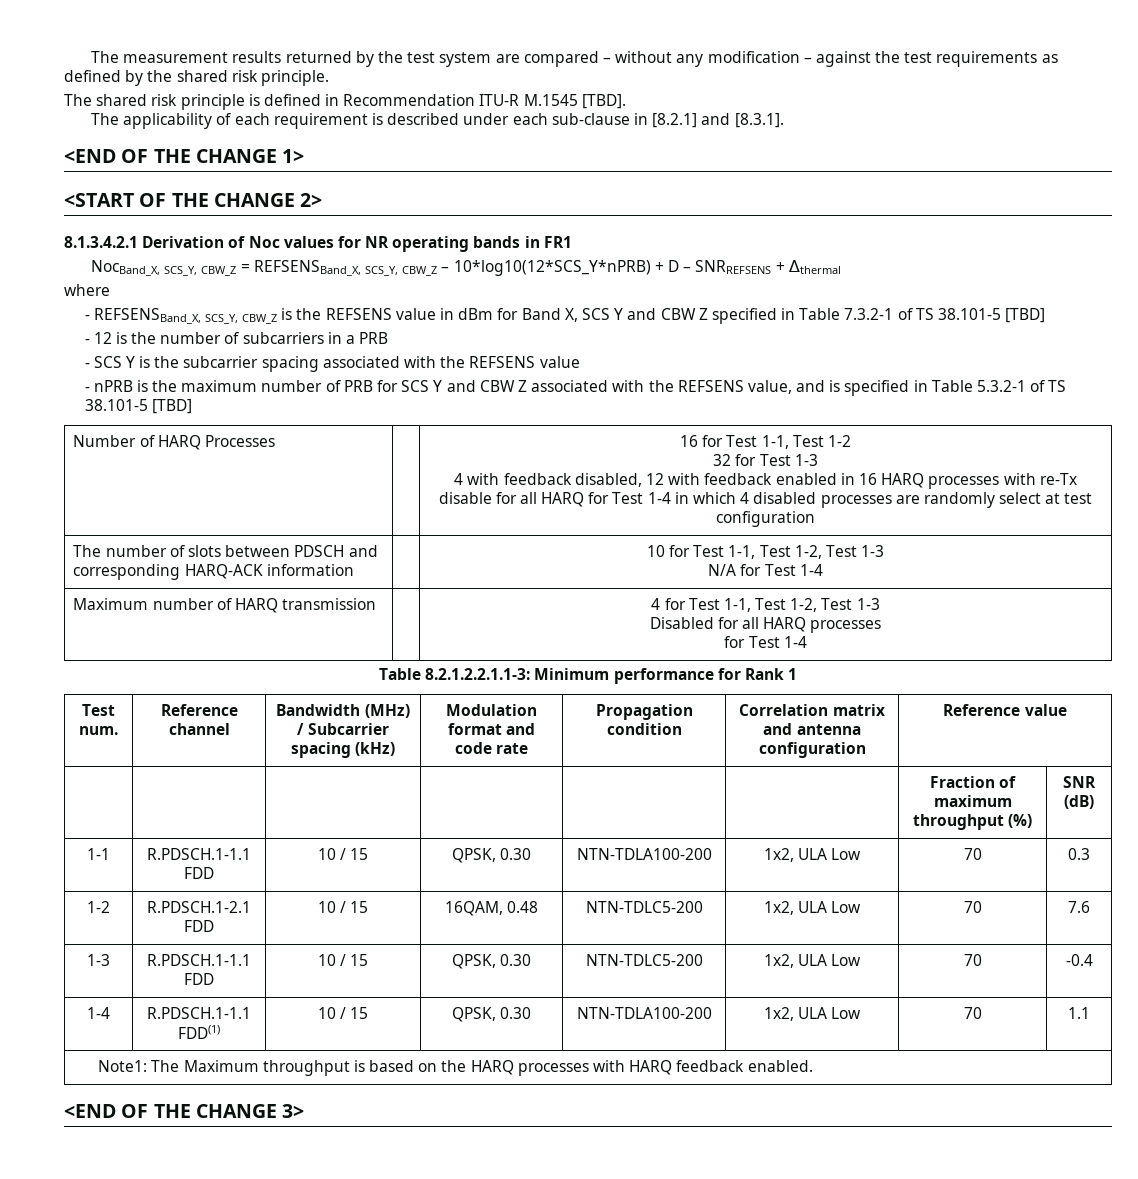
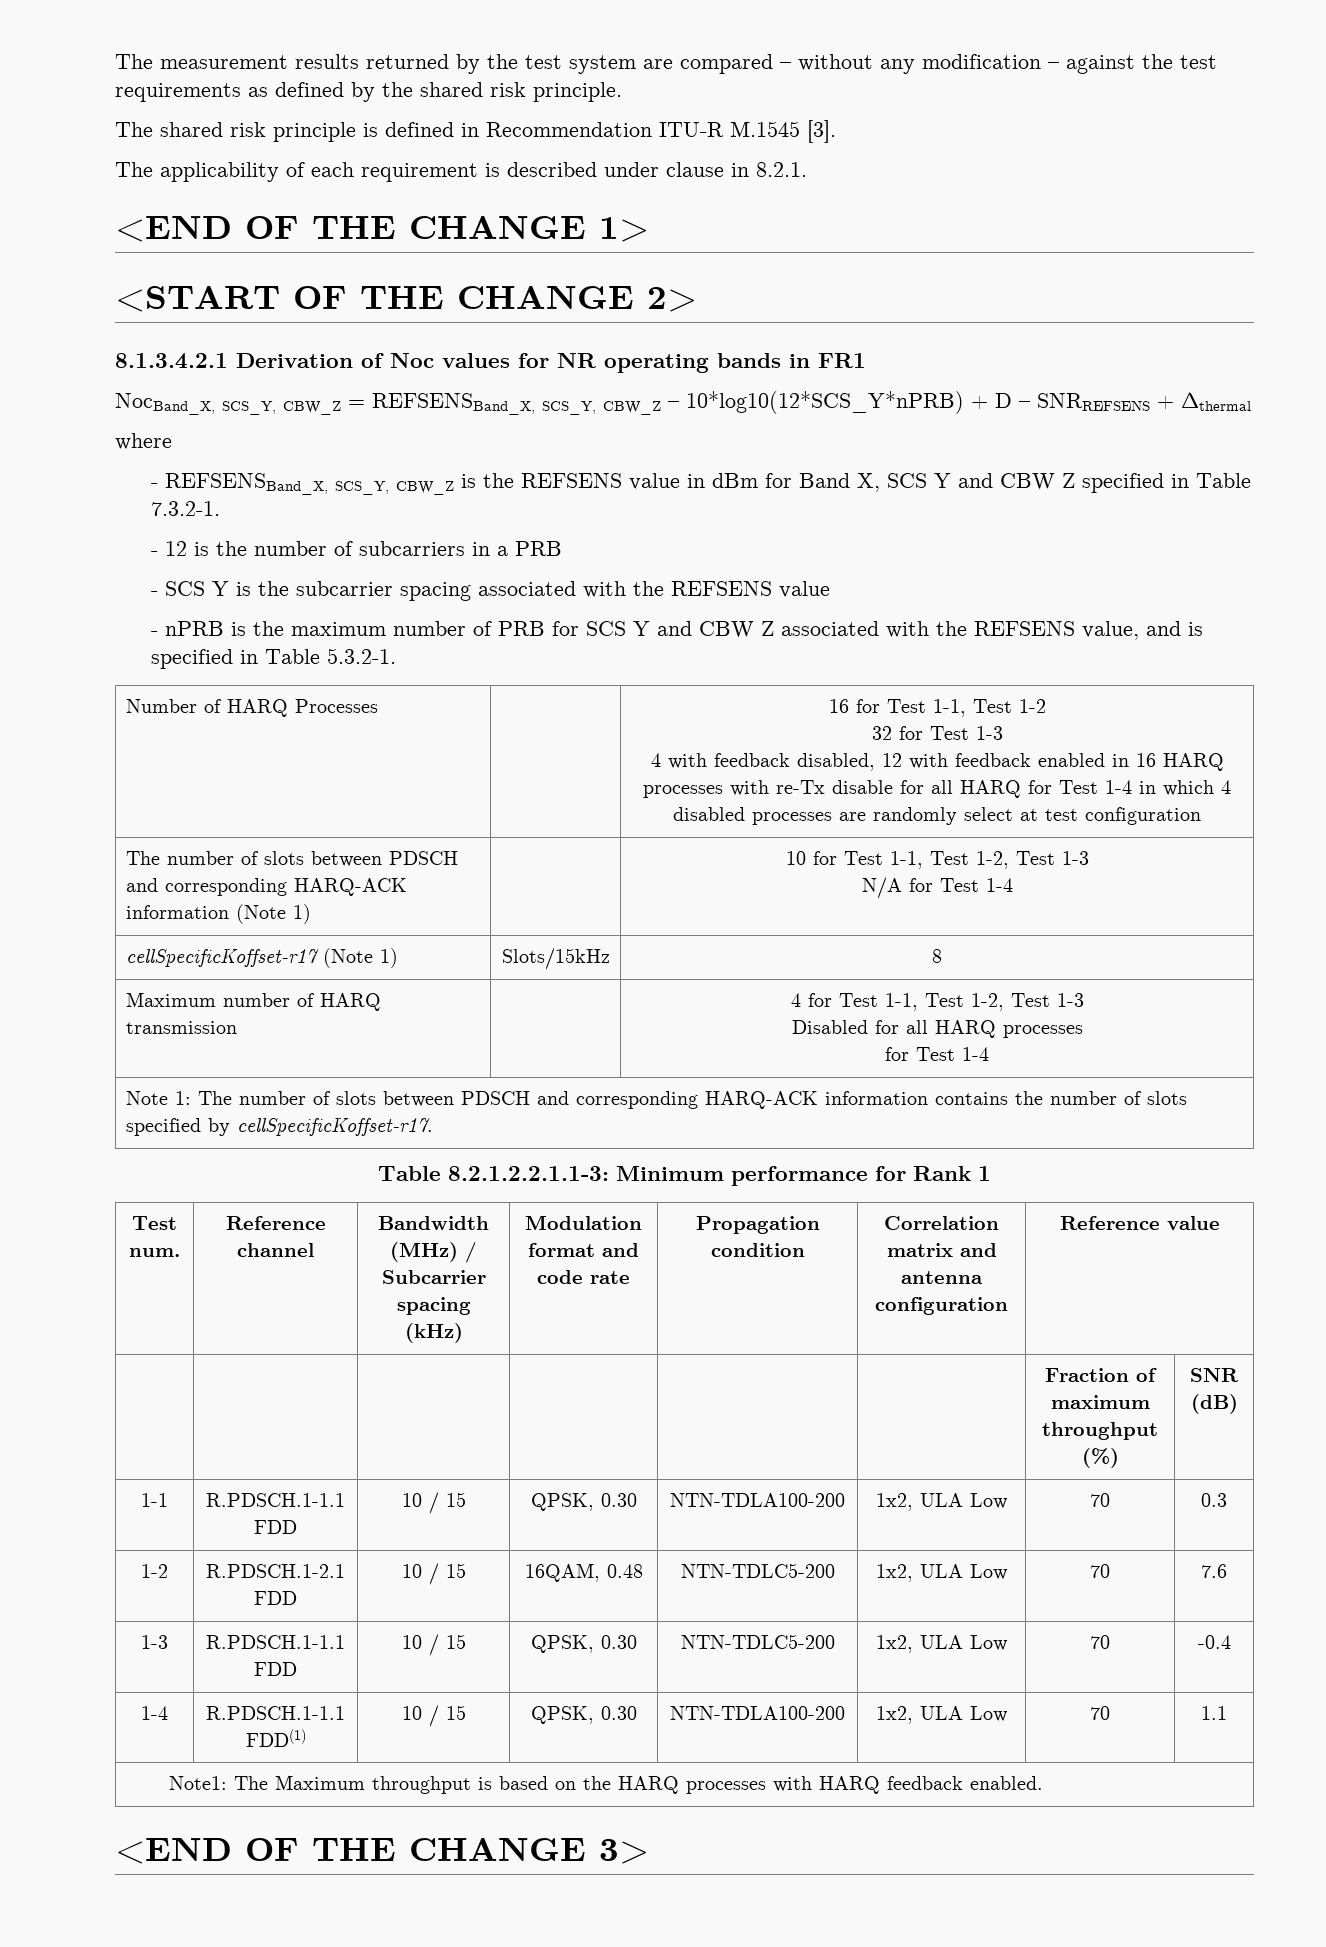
- The shared risk principle is defined in Recommendation ITU-R M.1545 [TBD].
+ The shared risk principle is defined in Recommendation ITU-R M.1545 [3].
- The applicability of each requirement is described under each sub-clause in [8.2.1] and [8.3.1].
+ The applicability of each requirement is described under clause in 8.2.1.
- - REFSENSBand_X, SCS_Y, CBW_Z is the REFSENS value in dBm for Band X, SCS Y and CBW Z specified in Table 7.3.2-1 of TS 38.101-5 [TBD]
+ - REFSENSBand_X, SCS_Y, CBW_Z is the REFSENS value in dBm for Band X, SCS Y and CBW Z specified in Table 7.3.2-1.
- - nPRB is the maximum number of PRB for SCS Y and CBW Z associated with the REFSENS value, and is specified in Table 5.3.2-1 of TS 38.101-5 [TBD]
+ - nPRB is the maximum number of PRB for SCS Y and CBW Z associated with the REFSENS value, and is specified in Table 5.3.2-1.
- The number of slots between PDSCH and corresponding HARQ-ACK information | | 10 for Test 1-1, Test 1-2, Test 1-3
+ The number of slots between PDSCH and corresponding HARQ-ACK information (Note 1) | | 10 for Test 1-1, Test 1-2, Test 1-3
+ cellSpecificKoffset-r17 (Note 1) | Slots/15kHz | 8
+ Note 1: The number of slots between PDSCH and corresponding HARQ-ACK information contains the number of slots specified by cellSpecificKoffset-r17.

